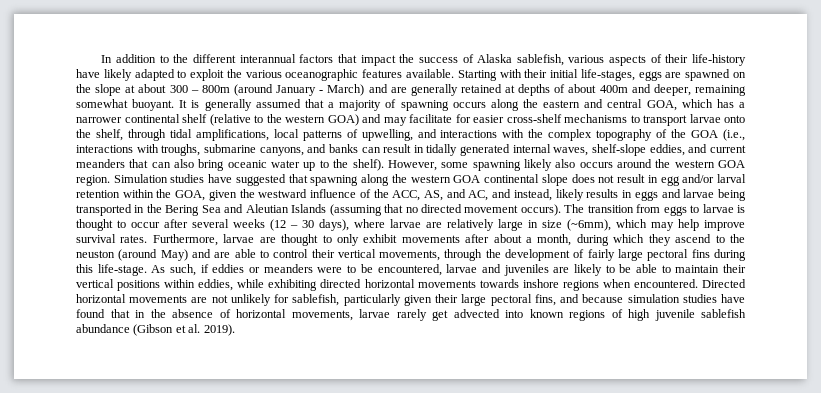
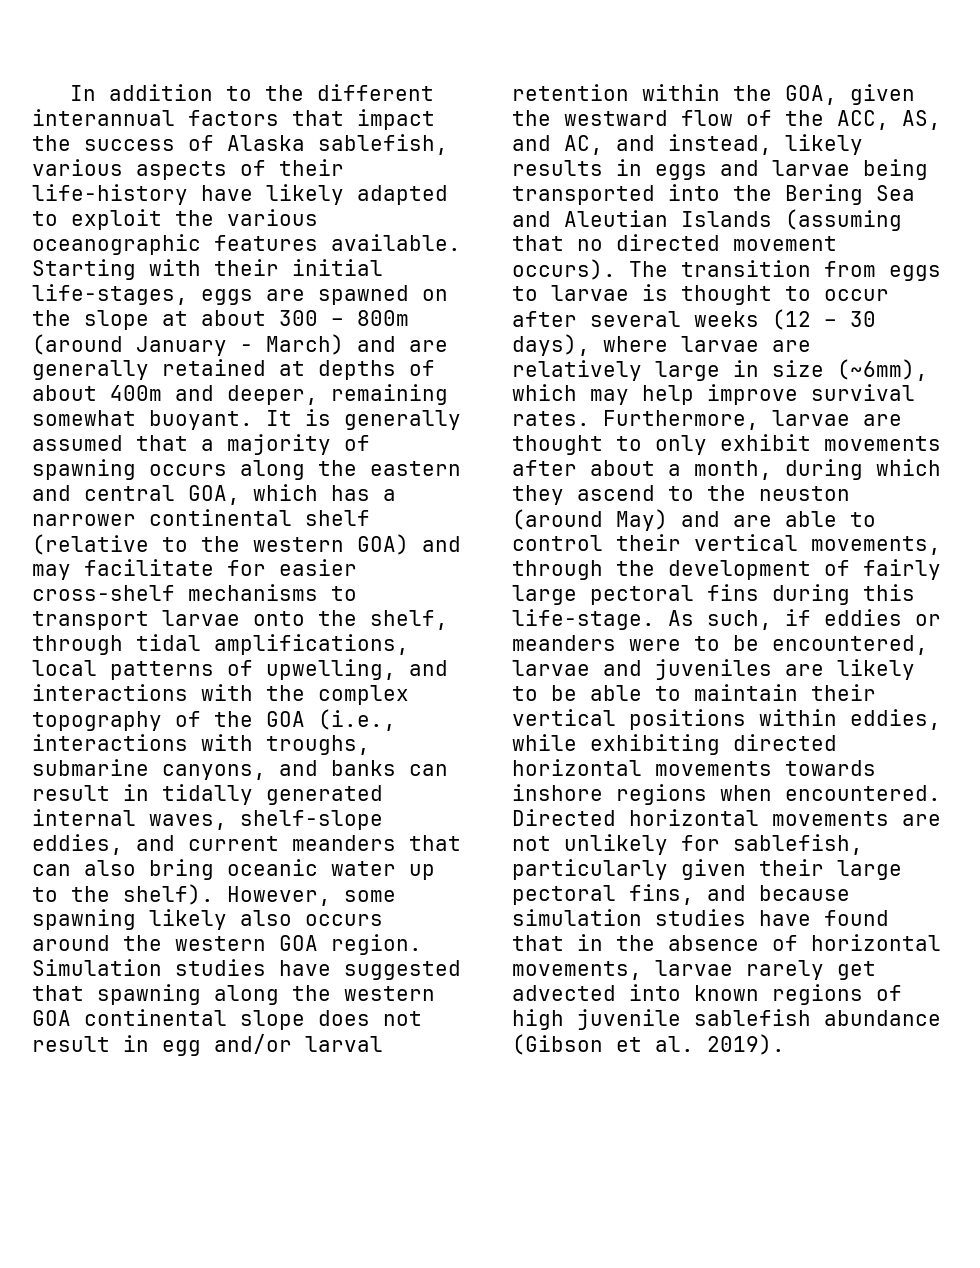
- Simulation studies have suggested that spawning along the western GOA continental slope does not result in egg and/or larval retention within the GOA, given the westward influence of the ACC, AS, and AC, and instead, likely results in eggs and larvae being transported in the Bering Sea and Aleutian Islands (assuming that no directed movement occurs).
+ Simulation studies have suggested that spawning along the western GOA continental slope does not result in egg and/or larval retention within the GOA, given the westward flow of the ACC, AS, and AC, and instead, likely results in eggs and larvae being transported into the Bering Sea and Aleutian Islands (assuming that no directed movement occurs).

